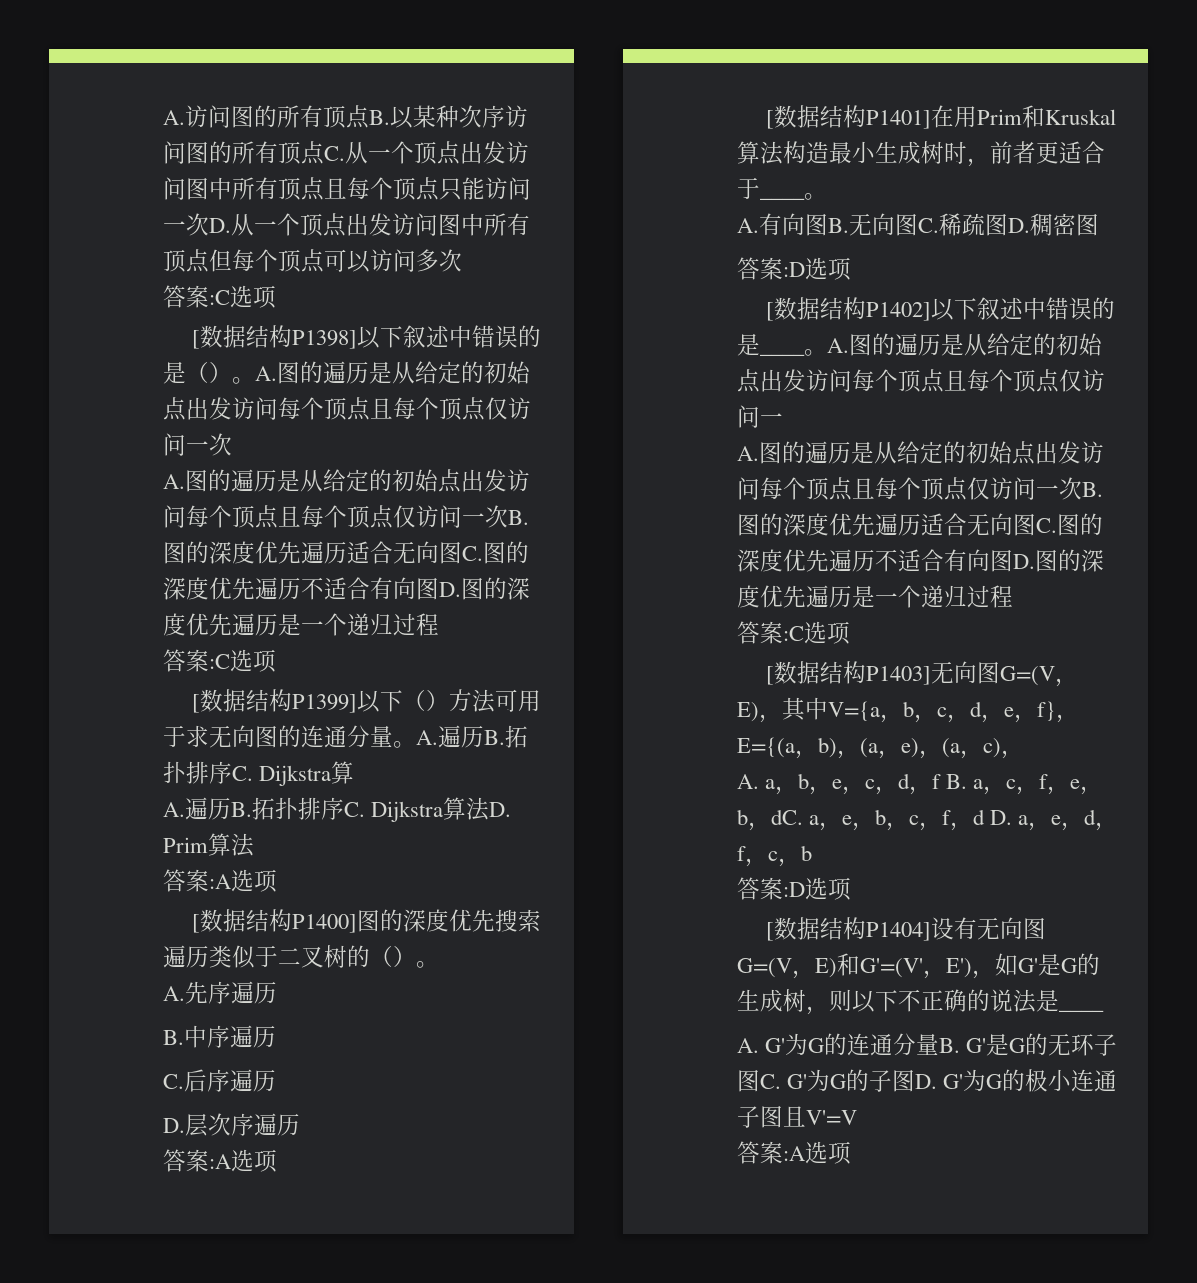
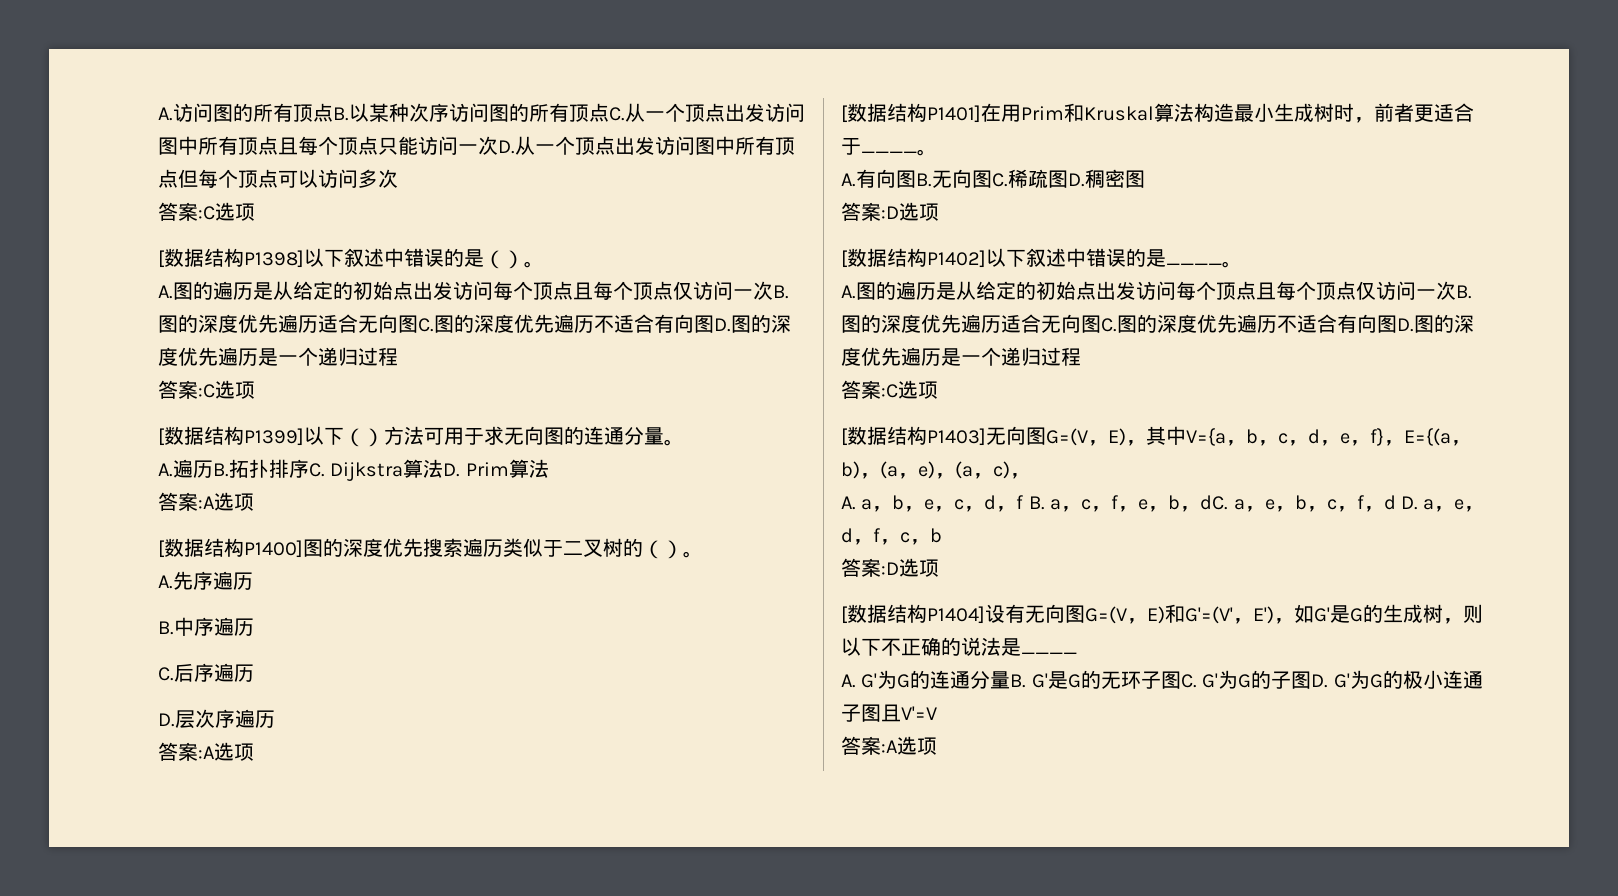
- [数据结构P1398]以下叙述中错误的是（）。A.图的遍历是从给定的初始点出发访问每个顶点且每个顶点仅访问一次
+ [数据结构P1398]以下叙述中错误的是（）。
- [数据结构P1399]以下（）方法可用于求无向图的连通分量。A.遍历B.拓扑排序C. Dijkstra算
+ [数据结构P1399]以下（）方法可用于求无向图的连通分量。
- [数据结构P1402]以下叙述中错误的是____。A.图的遍历是从给定的初始点出发访问每个顶点且每个顶点仅访问一
+ [数据结构P1402]以下叙述中错误的是____。

